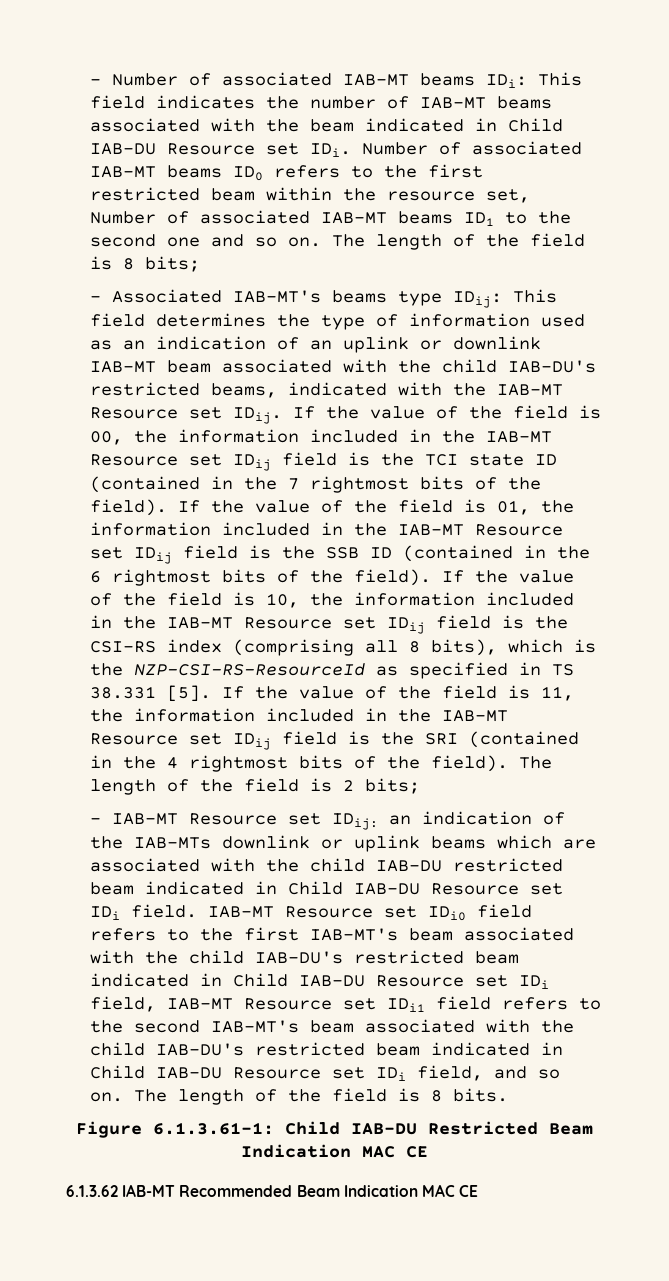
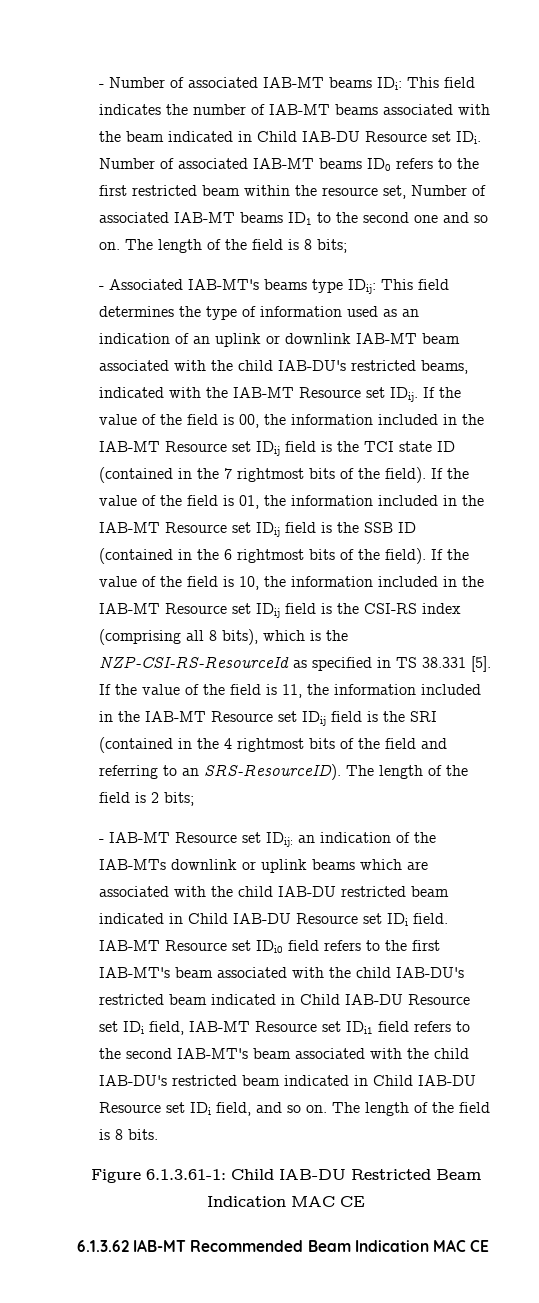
- If the value of the field is 11, the information included in the IAB-MT Resource set IDij field is the SRI (contained in the 4 rightmost bits of the field).
+ If the value of the field is 11, the information included in the IAB-MT Resource set IDij field is the SRI (contained in the 4 rightmost bits of the field and referring to an SRS-ResourceID).

